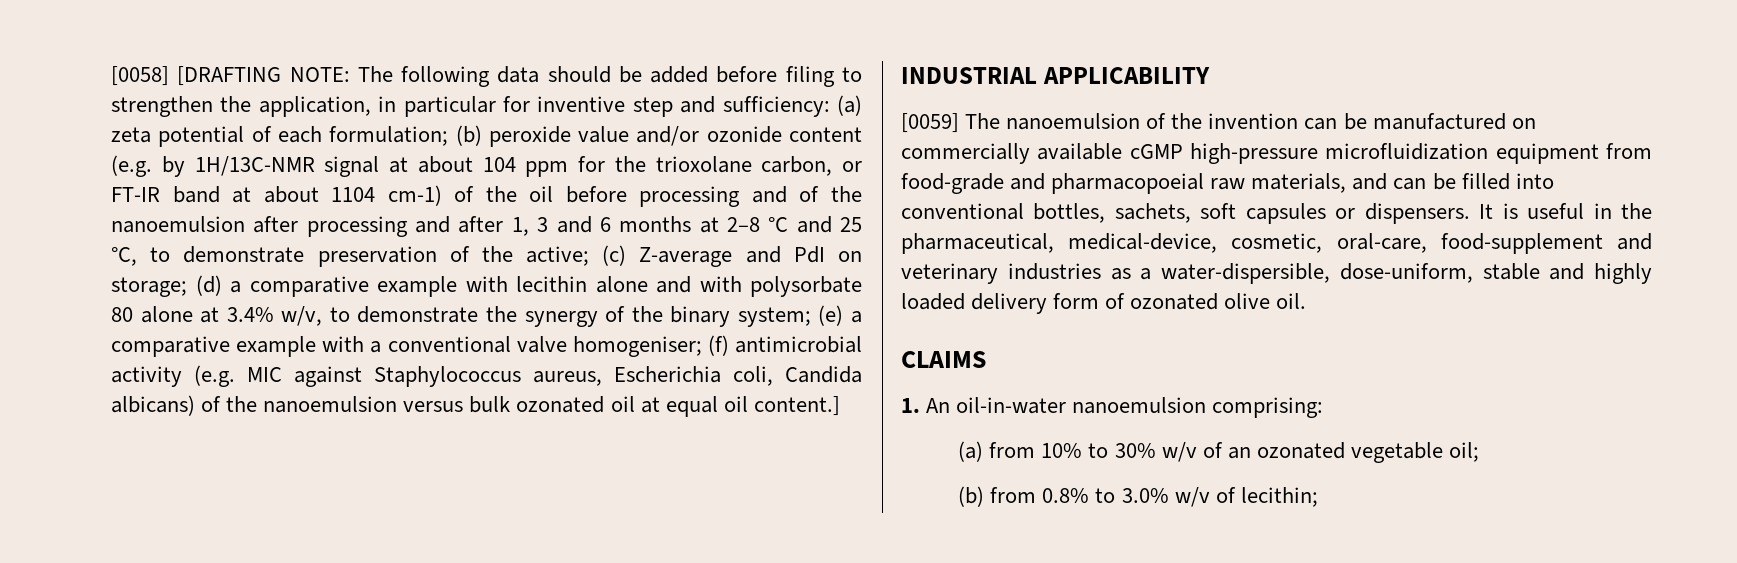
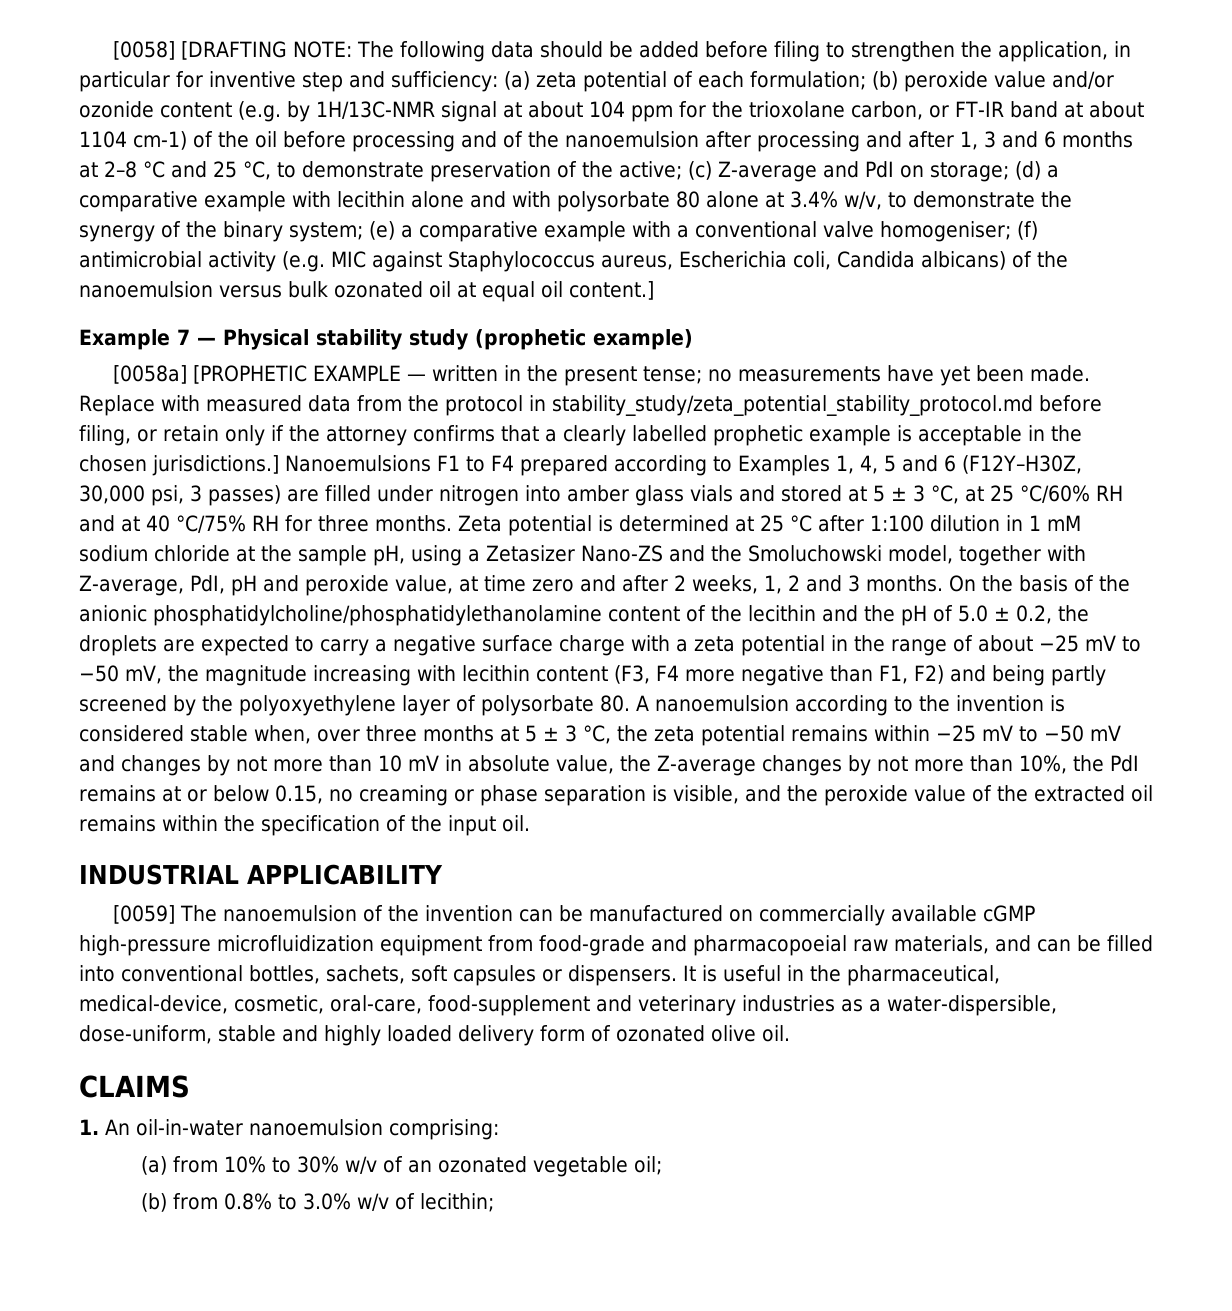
+ Example 7 — Physical stability study (prophetic example)
+ [0058a] [PROPHETIC EXAMPLE — written in the present tense; no measurements have yet been made. Replace with measured data from the protocol in stability_study/zeta_potential_stability_protocol.md before filing, or retain only if the attorney confirms that a clearly labelled prophetic example is acceptable in the chosen jurisdictions.] Nanoemulsions F1 to F4 prepared according to Examples 1, 4, 5 and 6 (F12Y–H30Z, 30,000 psi, 3 passes) are filled under nitrogen into amber glass vials and stored at 5 ± 3 °C, at 25 °C/60% RH and at 40 °C/75% RH for three months. Zeta potential is determined at 25 °C after 1:100 dilution in 1 mM sodium chloride at the sample pH, using a Zetasizer Nano-ZS and the Smoluchowski model, together with Z-average, PdI, pH and peroxide value, at time zero and after 2 weeks, 1, 2 and 3 months. On the basis of the anionic phosphatidylcholine/phosphatidylethanolamine content of the lecithin and the pH of 5.0 ± 0.2, the droplets are expected to carry a negative surface charge with a zeta potential in the range of about −25 mV to −50 mV, the magnitude increasing with lecithin content (F3, F4 more negative than F1, F2) and being partly screened by the polyoxyethylene layer of polysorbate 80. A nanoemulsion according to the invention is considered stable when, over three months at 5 ± 3 °C, the zeta potential remains within −25 mV to −50 mV and changes by not more than 10 mV in absolute value, the Z-average changes by not more than 10%, the PdI remains at or below 0.15, no creaming or phase separation is visible, and the peroxide value of the extracted oil remains within the specification of the input oil.

